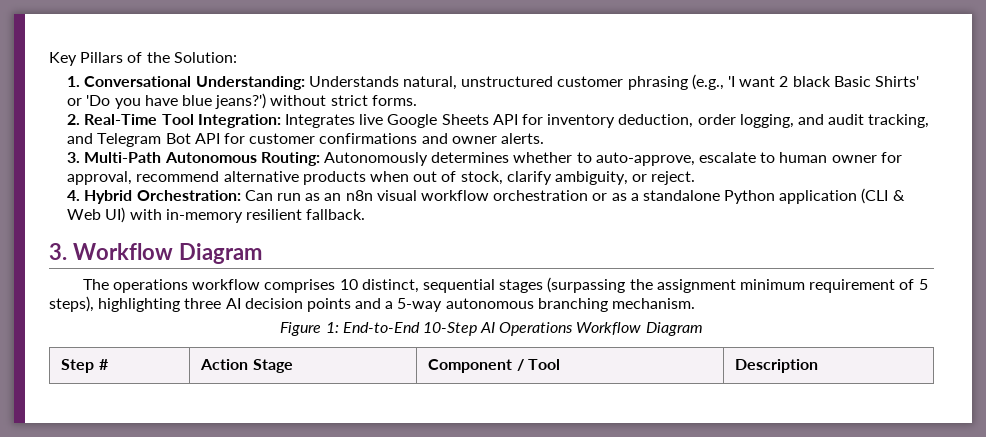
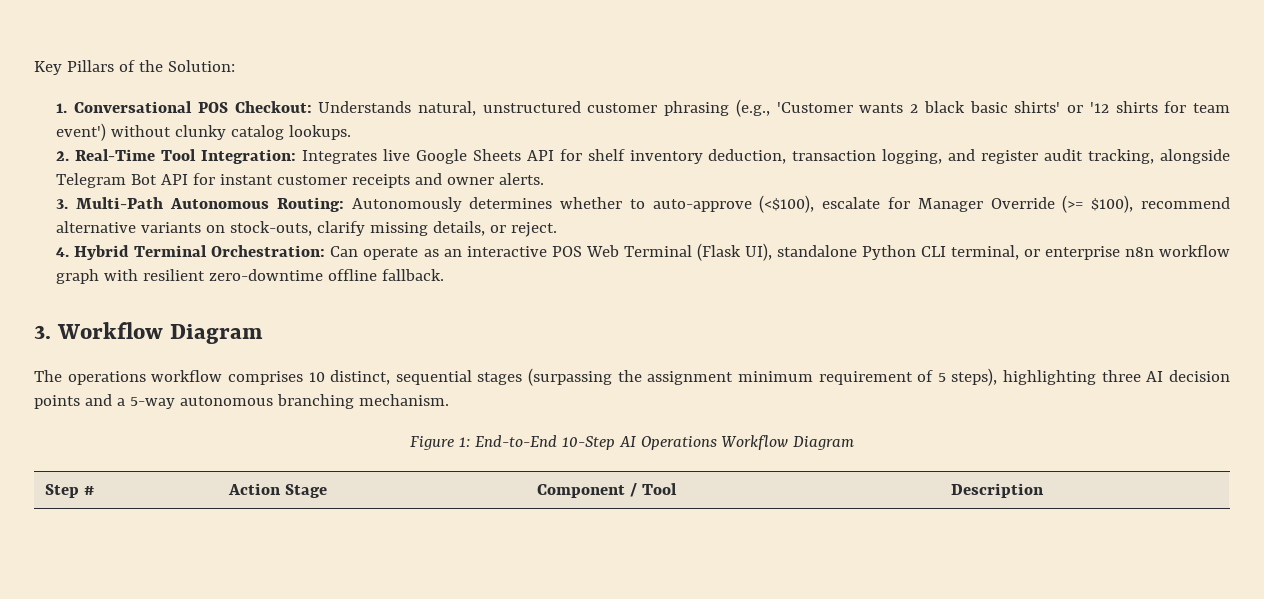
- 1. Conversational Understanding: Understands natural, unstructured customer phrasing (e.g., 'I want 2 black Basic Shirts' or 'Do you have blue jeans?') without strict forms.
+ 1. Conversational POS Checkout: Understands natural, unstructured customer phrasing (e.g., 'Customer wants 2 black basic shirts' or '12 shirts for team event') without clunky catalog lookups.
- 2. Real-Time Tool Integration: Integrates live Google Sheets API for inventory deduction, order logging, and audit tracking, and Telegram Bot API for customer confirmations and owner alerts.
+ 2. Real-Time Tool Integration: Integrates live Google Sheets API for shelf inventory deduction, transaction logging, and register audit tracking, alongside Telegram Bot API for instant customer receipts and owner alerts.
- 3. Multi-Path Autonomous Routing: Autonomously determines whether to auto-approve, escalate to human owner for approval, recommend alternative products when out of stock, clarify ambiguity, or reject.
+ 3. Multi-Path Autonomous Routing: Autonomously determines whether to auto-approve (<$100), escalate for Manager Override (>= $100), recommend alternative variants on stock-outs, clarify missing details, or reject.
- 4. Hybrid Orchestration: Can run as an n8n visual workflow orchestration or as a standalone Python application (CLI & Web UI) with in-memory resilient fallback.
+ 4. Hybrid Terminal Orchestration: Can operate as an interactive POS Web Terminal (Flask UI), standalone Python CLI terminal, or enterprise n8n workflow graph with resilient zero-downtime offline fallback.

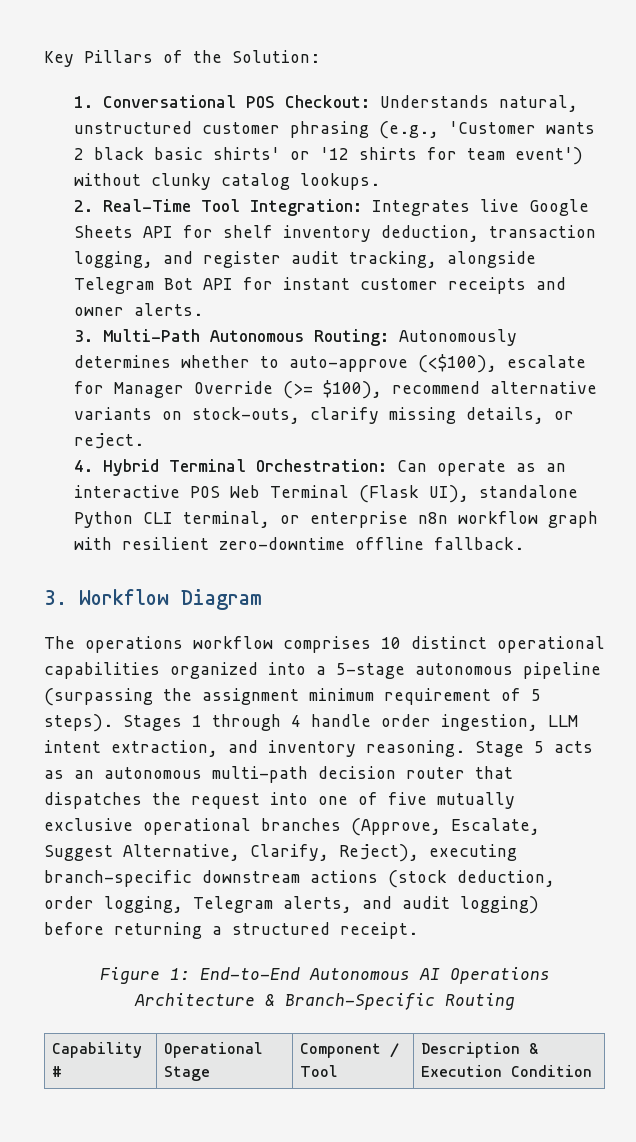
- The operations workflow comprises 10 distinct, sequential stages (surpassing the assignment minimum requirement of 5 steps), highlighting three AI decision points and a 5-way autonomous branching mechanism.
+ The operations workflow comprises 10 distinct operational capabilities organized into a 5-stage autonomous pipeline (surpassing the assignment minimum requirement of 5 steps). Stages 1 through 4 handle order ingestion, LLM intent extraction, and inventory reasoning. Stage 5 acts as an autonomous multi-path decision router that dispatches the request into one of five mutually exclusive operational branches (Approve, Escalate, Suggest Alternative, Clarify, Reject), executing branch-specific downstream actions (stock deduction, order logging, Telegram alerts, and audit logging) before returning a structured receipt.
- Figure 1: End-to-End 10-Step AI Operations Workflow Diagram
- Step # | Action Stage | Component / Tool | Description
+ Figure 1: End-to-End Autonomous AI Operations Architecture & Branch-Specific Routing
+ Capability # | Operational Stage | Component / Tool | Description & Execution Condition

